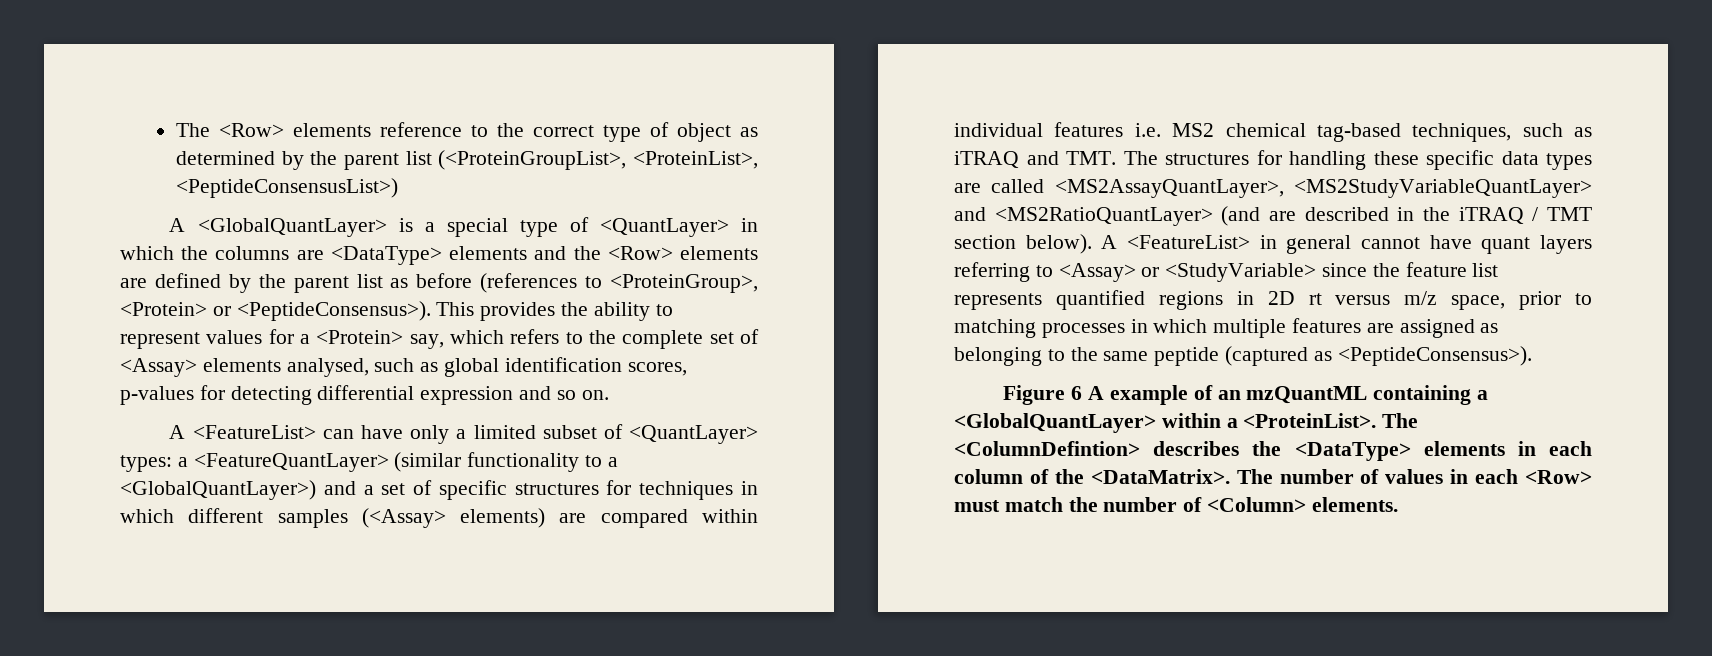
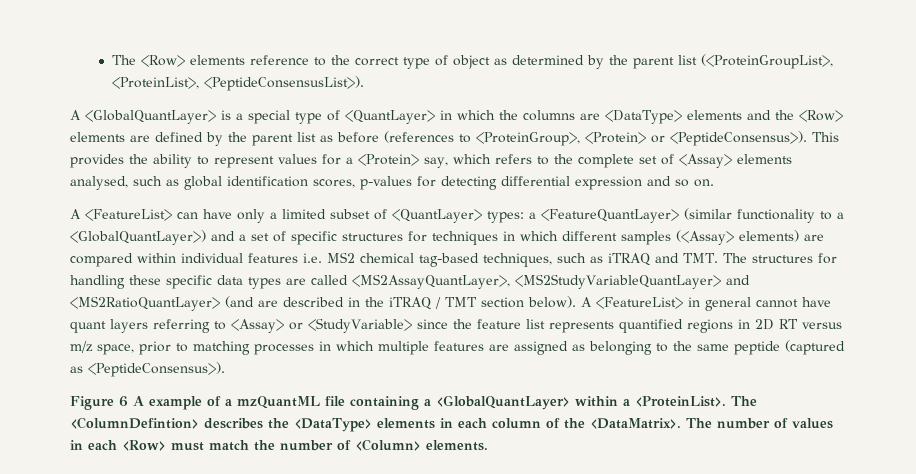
- The <Row> elements reference to the correct type of object as determined by the parent list (<ProteinGroupList>, <ProteinList>, <PeptideConsensusList>)
+ The <Row> elements reference to the correct type of object as determined by the parent list (<ProteinGroupList>, <ProteinList>, <PeptideConsensusList>).
- A <FeatureList> in general cannot have quant layers referring to <Assay> or <StudyVariable> since the feature list represents quantified regions in 2D rt versus m/z space, prior to matching processes in which multiple features are assigned as belonging to the same peptide (captured as <PeptideConsensus>).
+ A <FeatureList> in general cannot have quant layers referring to <Assay> or <StudyVariable> since the feature list represents quantified regions in 2D RT versus m/z space, prior to matching processes in which multiple features are assigned as belonging to the same peptide (captured as <PeptideConsensus>).
- Figure 6 A example of an mzQuantML containing a <GlobalQuantLayer> within a <ProteinList>.
+ Figure 6 A example of a mzQuantML file containing a <GlobalQuantLayer> within a <ProteinList>.

